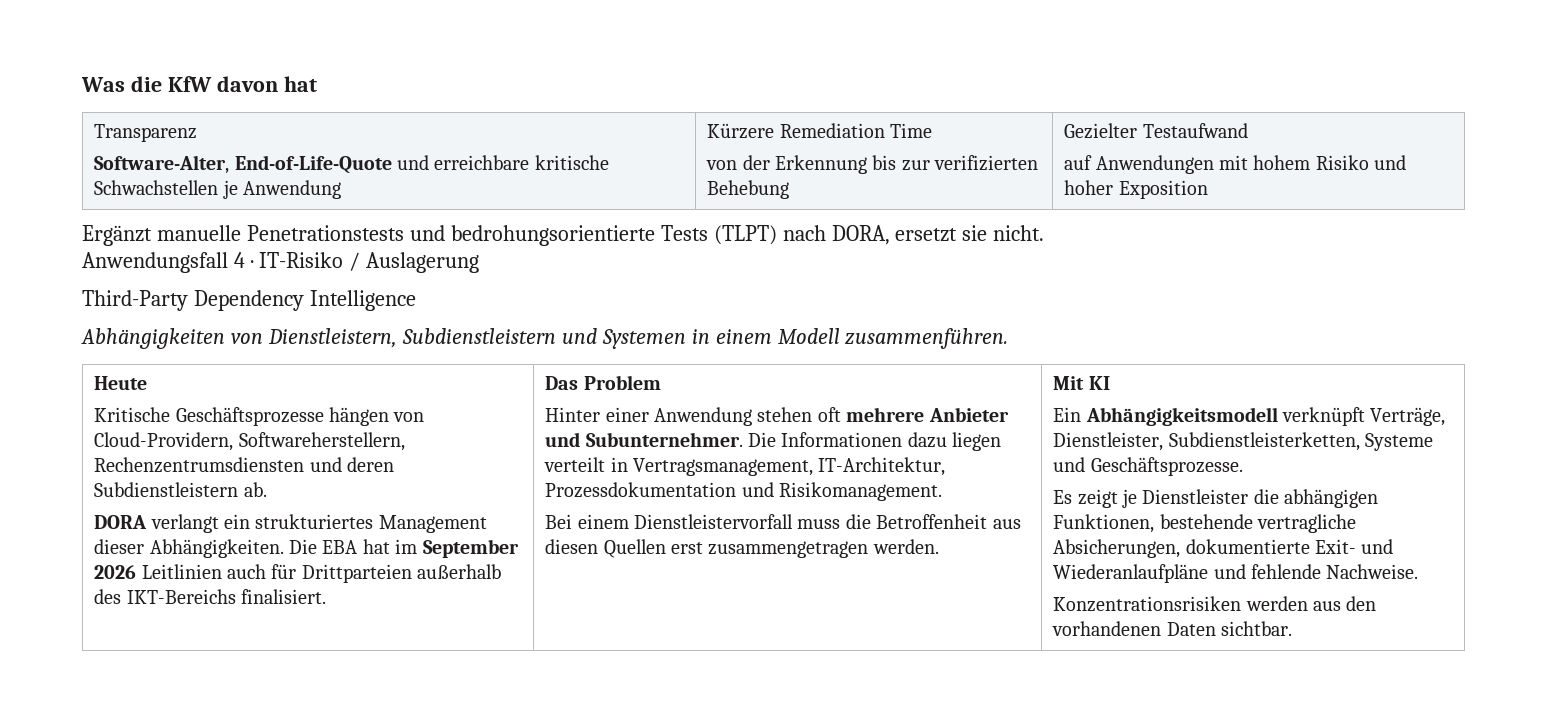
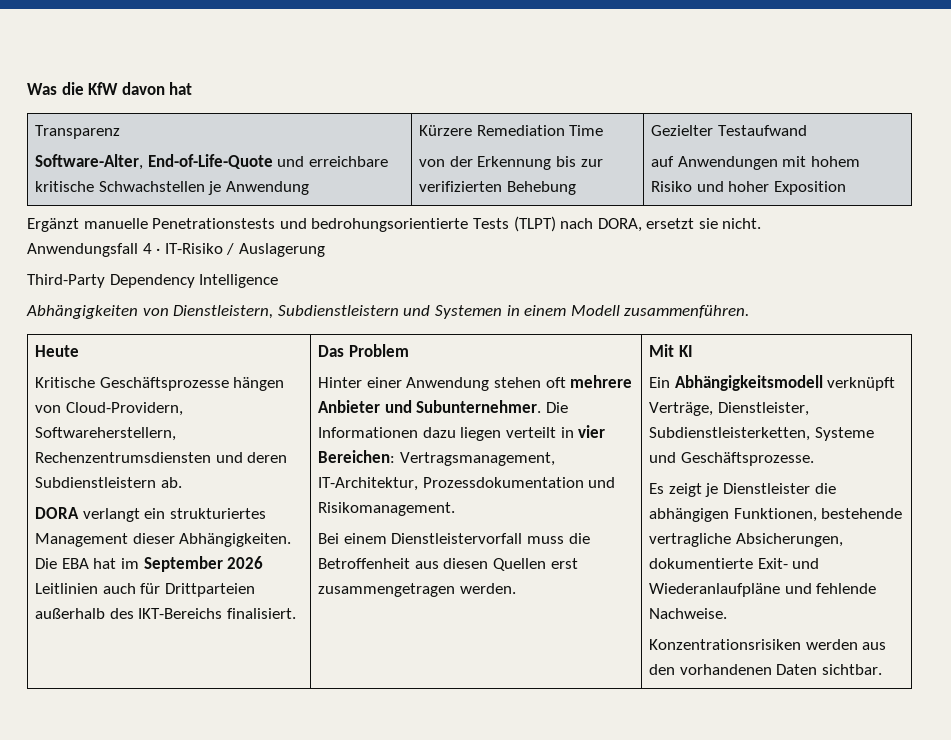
- Die Informationen dazu liegen verteilt in Vertragsmanagement, IT-Architektur, Prozessdokumentation und Risikomanagement.
+ Die Informationen dazu liegen verteilt in vier Bereichen: Vertragsmanagement, IT-Architektur, Prozessdokumentation und Risikomanagement.

